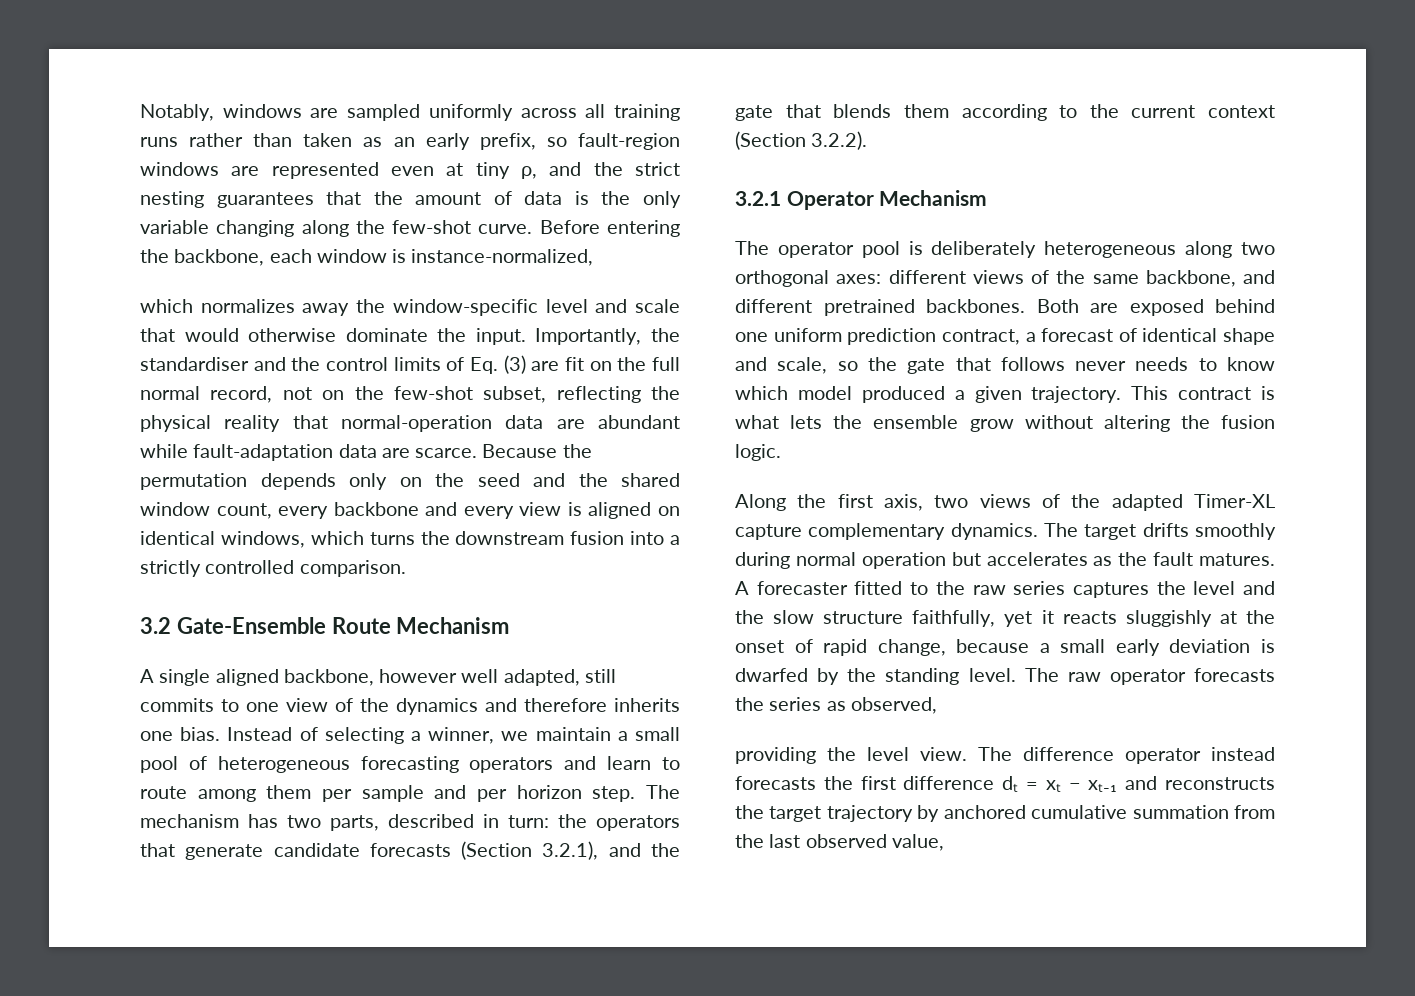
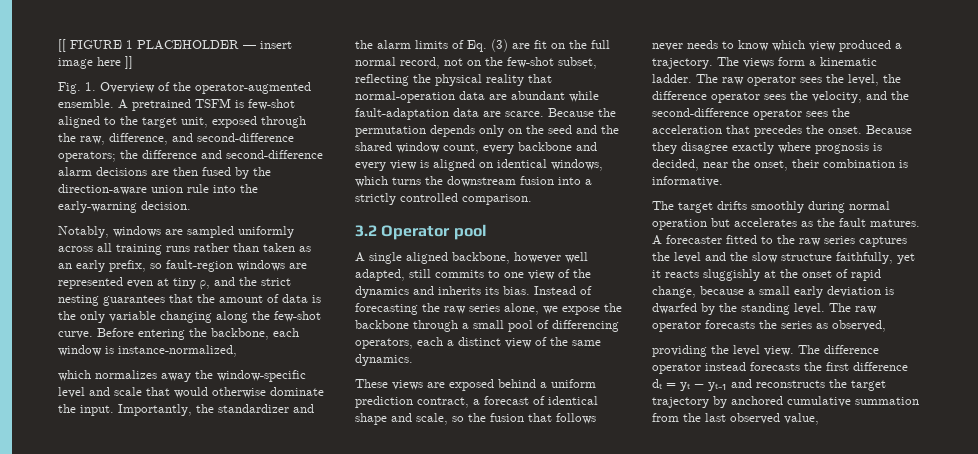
+ [[ FIGURE 1 PLACEHOLDER — insert image here ]]
+ Fig. 1. Overview of the operator-augmented ensemble. A pretrained TSFM is few-shot aligned to the target unit, exposed through the raw, difference, and second-difference operators; the difference and second-difference alarm decisions are then fused by the direction-aware union rule into the early-warning decision.
- Importantly, the standardiser and the control limits of Eq. (3) are fit on the full normal record, not on the few-shot subset, reflecting the physical reality that normal-operation data are abundant while fault-adaptation data are scarce.
+ Importantly, the standardizer and the alarm limits of Eq. (3) are fit on the full normal record, not on the few-shot subset, reflecting the physical reality that normal-operation data are abundant while fault-adaptation data are scarce.
- 3.2 Gate-Ensemble Route Mechanism
+ 3.2 Operator pool
- A single aligned backbone, however well adapted, still commits to one view of the dynamics and therefore inherits one bias. Instead of selecting a winner, we maintain a small pool of heterogeneous forecasting operators and learn to route among them per sample and per horizon step. The mechanism has two parts, described in turn: the operators that generate candidate forecasts (Section 3.2.1), and the gate that blends them according to the current context (Section 3.2.2).
- 3.2.1 Operator Mechanism
- The operator pool is deliberately heterogeneous along two orthogonal axes: different views of the same backbone, and different pretrained backbones. Both are exposed behind one uniform prediction contract, a forecast of identical shape and scale, so the gate that follows never needs to know which model produced a given trajectory. This contract is what lets the ensemble grow without altering the fusion logic.
- Along the first axis, two views of the adapted Timer-XL capture complementary dynamics. The target drifts smoothly during normal operation but accelerates as the fault matures.
+ A single aligned backbone, however well adapted, still commits to one view of the dynamics and inherits its bias. Instead of forecasting the raw series alone, we expose the backbone through a small pool of differencing operators, each a distinct view of the same dynamics.
+ These views are exposed behind a uniform prediction contract, a forecast of identical shape and scale, so the fusion that follows never needs to know which view produced a trajectory. The views form a kinematic ladder. The raw operator sees the level, the difference operator sees the velocity, and the second-difference operator sees the acceleration that precedes the onset. Because they disagree exactly where prognosis is decided, near the onset, their combination is informative.
+ The target drifts smoothly during normal operation but accelerates as the fault matures.
- The difference operator instead forecasts the first difference dₜ = xₜ − xₜ₋₁ and reconstructs the target trajectory by anchored cumulative summation from the last observed value,
+ The difference operator instead forecasts the first difference dₜ = yₜ − yₜ₋₁ and reconstructs the target trajectory by anchored cumulative summation from the last observed value,

